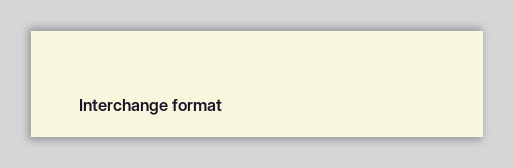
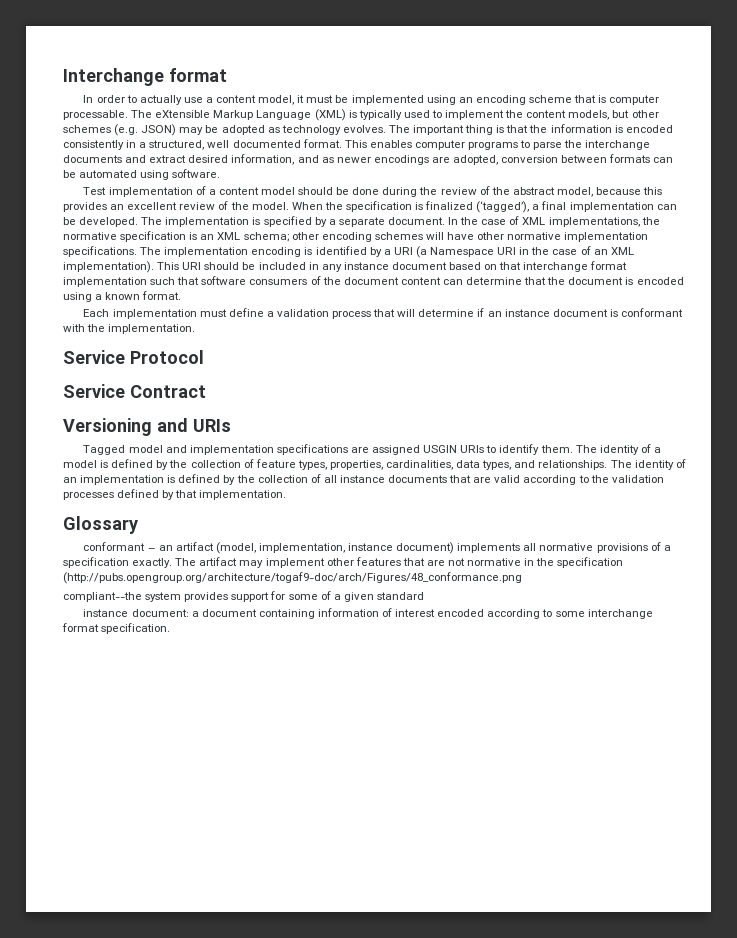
+ In order to actually use a content model, it must be implemented using an encoding scheme that is computer processable. The eXtensible Markup Language (XML) is typically used to implement the content models, but other schemes (e.g. JSON) may be adopted as technology evolves. The important thing is that the information is encoded consistently in a structured, well documented format. This enables computer programs to parse the interchange documents and extract desired information, and as newer encodings are adopted, conversion between formats can be automated using software.
+ Test implementation of a content model should be done during the review of the abstract model, because this provides an excellent review of the model. When the specification is finalized (‘tagged’), a final implementation can be developed. The implementation is specified by a separate document. In the case of XML implementations, the normative specification is an XML schema; other encoding schemes will have other normative implementation specifications. The implementation encoding is identified by a URI (a Namespace URI in the case of an XML implementation). This URI should be included in any instance document based on that interchange format implementation such that software consumers of the document content can determine that the document is encoded using a known format.
+ Each implementation must define a validation process that will determine if an instance document is conformant with the implementation.
+ Service Protocol
+ Service Contract
+ Versioning and URIs
+ Tagged model and implementation specifications are assigned USGIN URIs to identify them. The identity of a model is defined by the collection of feature types, properties, cardinalities, data types, and relationships. The identity of an implementation is defined by the collection of all instance documents that are valid according to the validation processes defined by that implementation.
+ Glossary
+ conformant – an artifact (model, implementation, instance document) implements all normative provisions of a specification exactly. The artifact may implement other features that are not normative in the specification (http://pubs.opengroup.org/architecture/togaf9-doc/arch/Figures/48_conformance.png
+ compliant--the system provides support for some of a given standard
+ instance document: a document containing information of interest encoded according to some interchange format specification.

